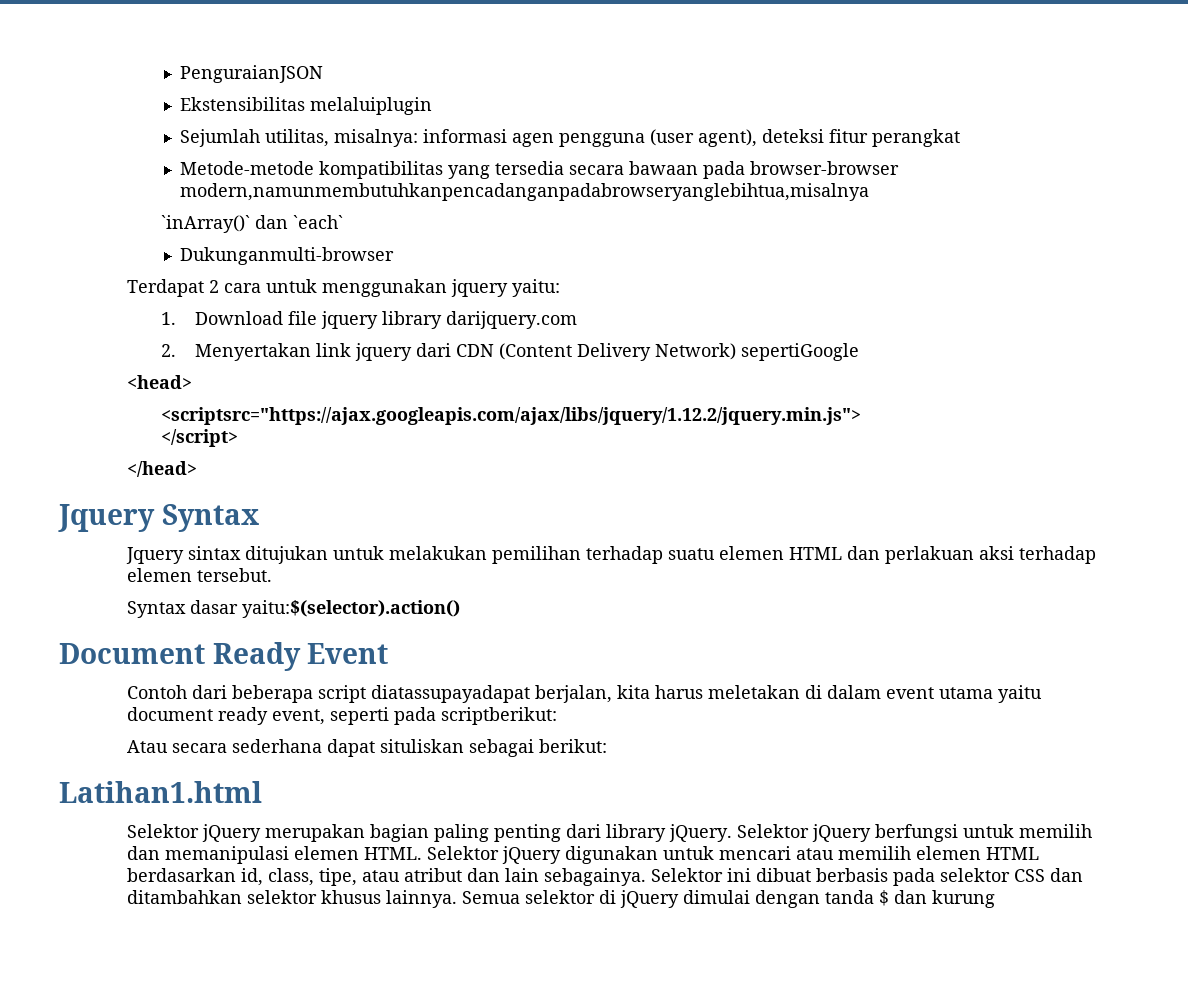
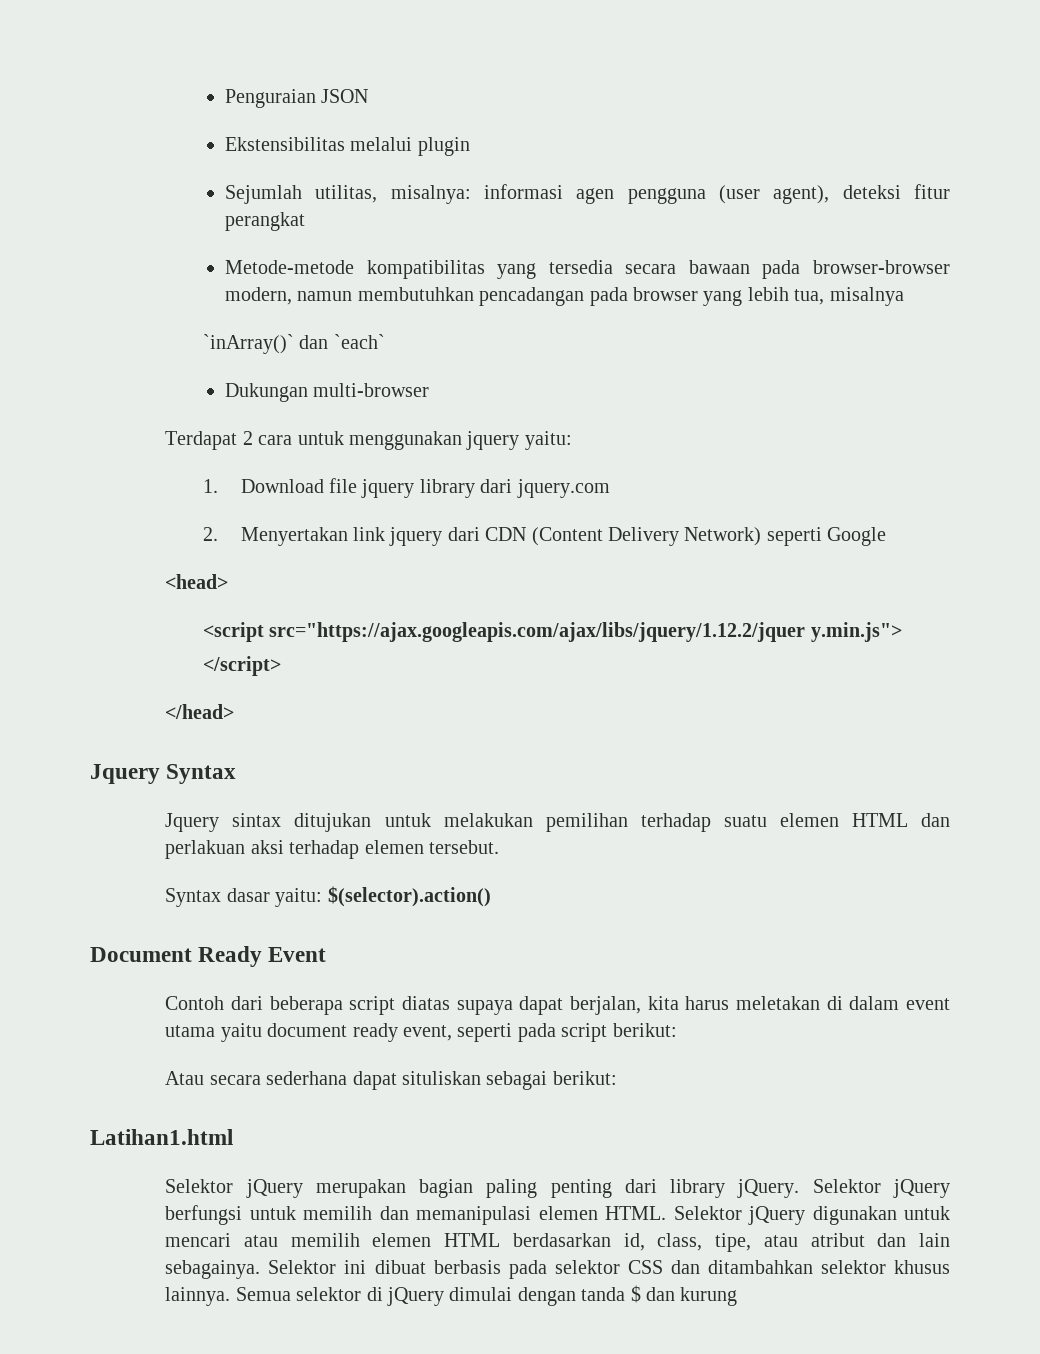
- PenguraianJSON
+ Penguraian JSON
- Ekstensibilitas melaluiplugin
+ Ekstensibilitas melalui plugin
- Metode-metode kompatibilitas yang tersedia secara bawaan pada browser-browser modern,namunmembutuhkanpencadanganpadabrowseryanglebihtua,misalnya
+ Metode-metode kompatibilitas yang tersedia secara bawaan pada browser-browser modern, namun membutuhkan pencadangan pada browser yang lebih tua, misalnya
- Dukunganmulti-browser
+ Dukungan multi-browser
- 1. Download file jquery library darijquery.com
+ 1. Download file jquery library dari jquery.com
- 2. Menyertakan link jquery dari CDN (Content Delivery Network) sepertiGoogle
+ 2. Menyertakan link jquery dari CDN (Content Delivery Network) seperti Google
- <scriptsrc="https://ajax.googleapis.com/ajax/libs/jquery/1.12.2/jquery.min.js">
+ <script src="https://ajax.googleapis.com/ajax/libs/jquery/1.12.2/jquer y.min.js">
- Syntax dasar yaitu:$(selector).action()
+ Syntax dasar yaitu: $(selector).action()
- Contoh dari beberapa script diatassupayadapat berjalan, kita harus meletakan di dalam event utama yaitu document ready event, seperti pada scriptberikut:
+ Contoh dari beberapa script diatas supaya dapat berjalan, kita harus meletakan di dalam event utama yaitu document ready event, seperti pada script berikut:

